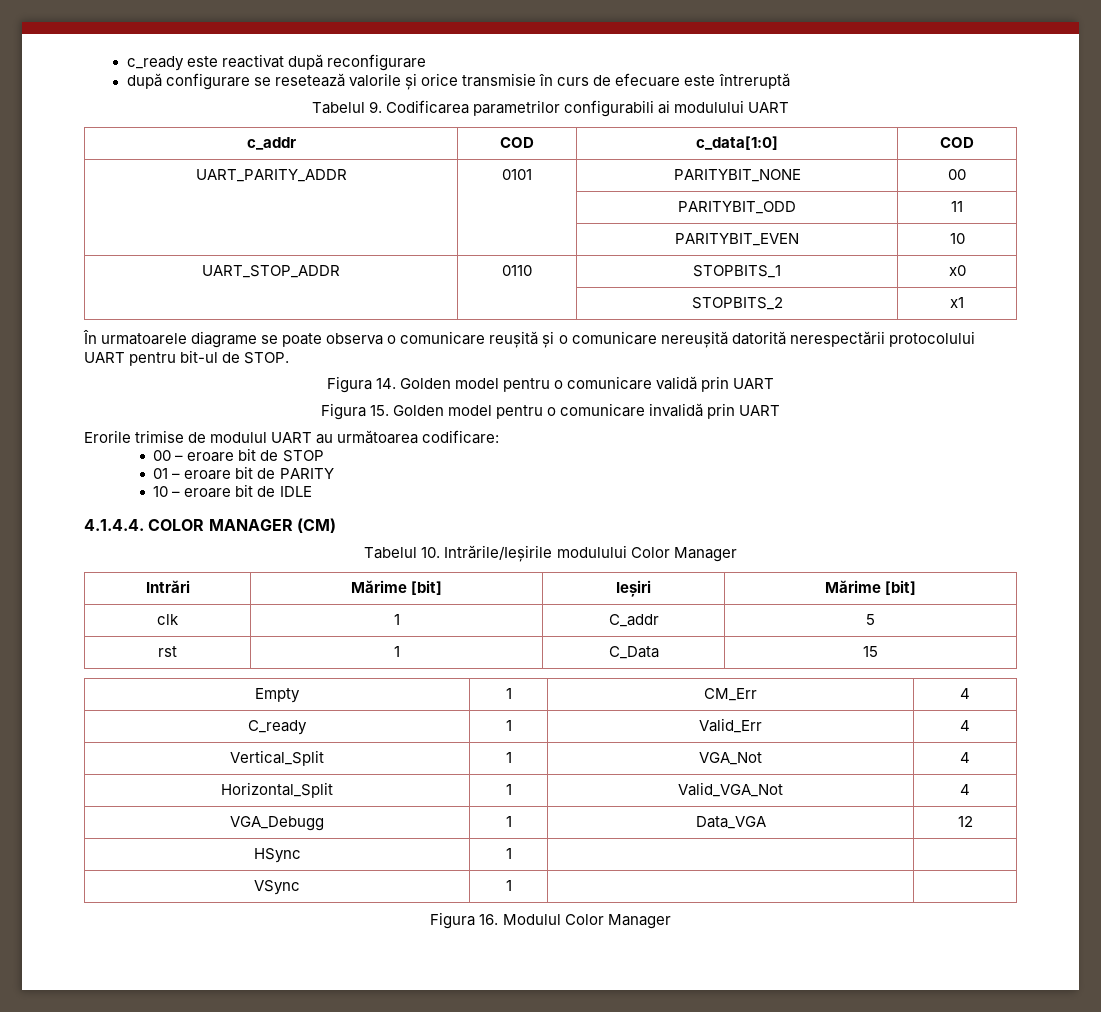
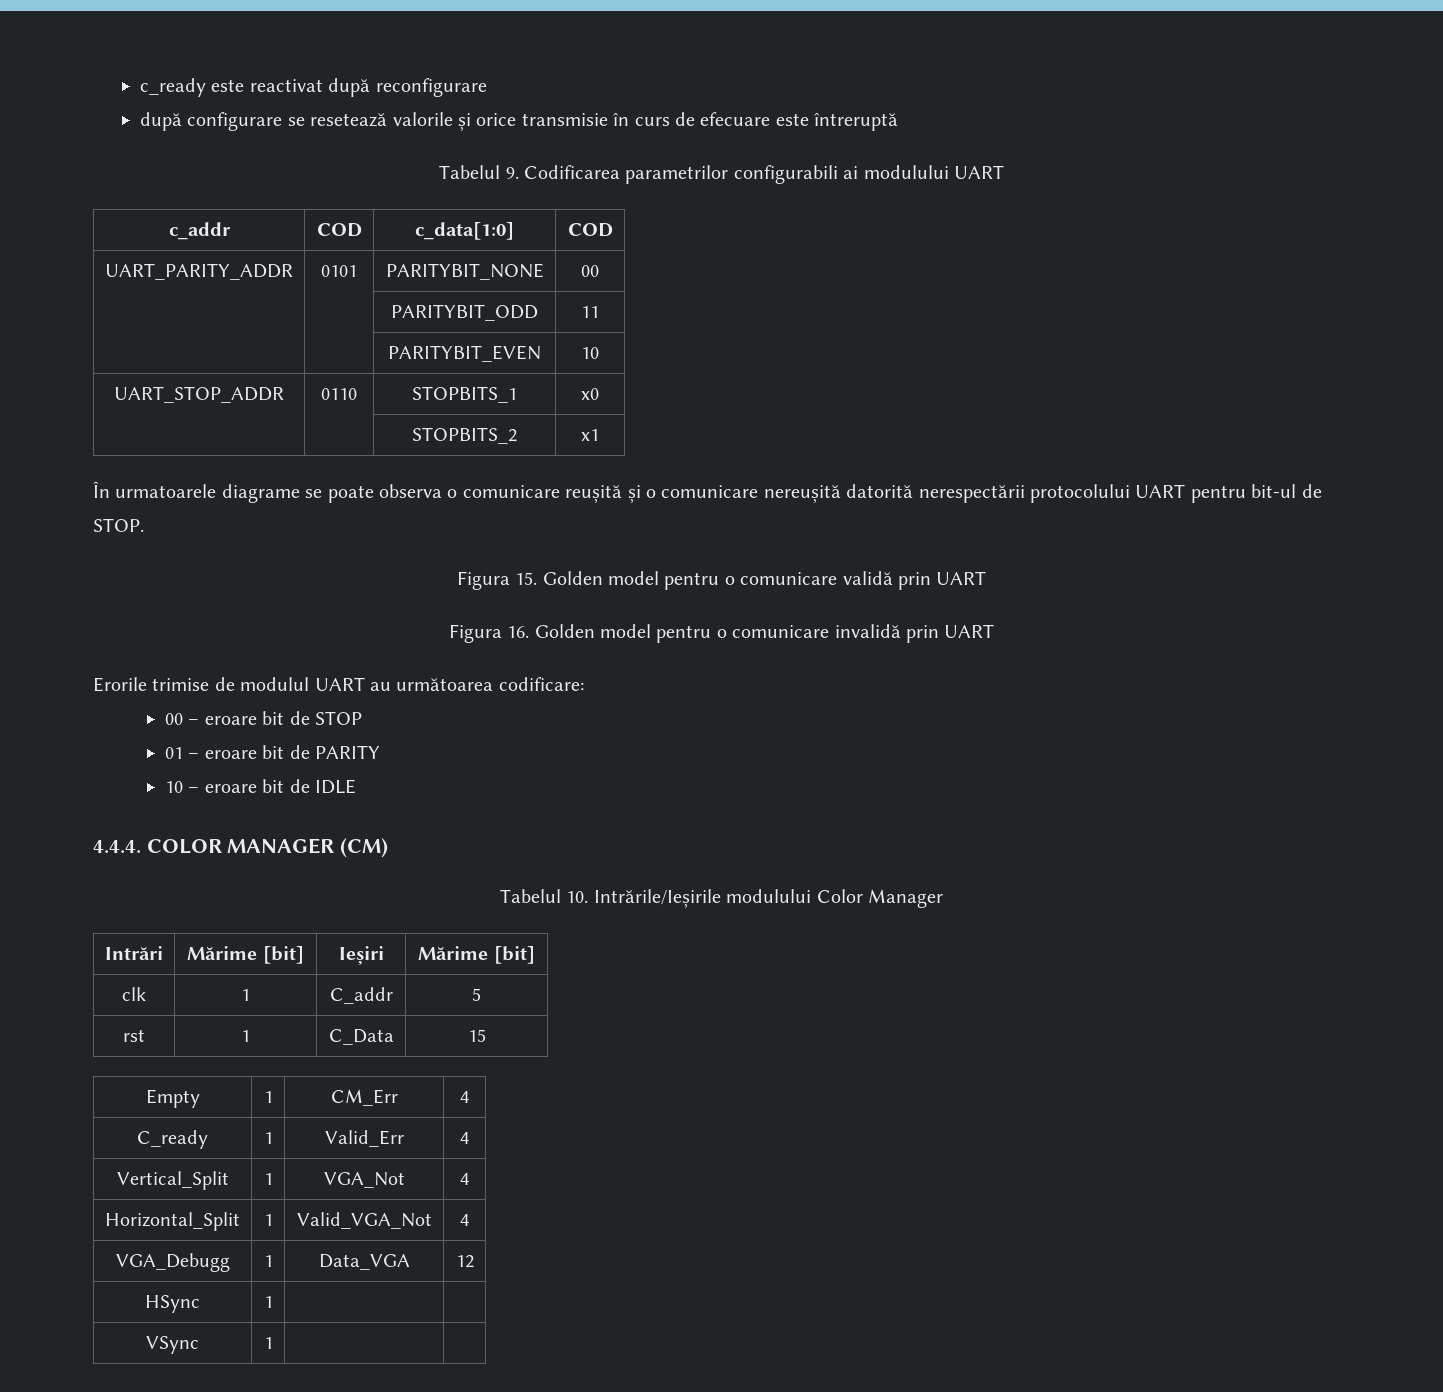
- Figura 14. Golden model pentru o comunicare validă prin UART
+ Figura 15. Golden model pentru o comunicare validă prin UART
- Figura 15. Golden model pentru o comunicare invalidă prin UART
+ Figura 16. Golden model pentru o comunicare invalidă prin UART
- 4.1.4.4. COLOR MANAGER (CM)
+ 4.4.4. COLOR MANAGER (CM)
- Figura 16. Modulul Color Manager

